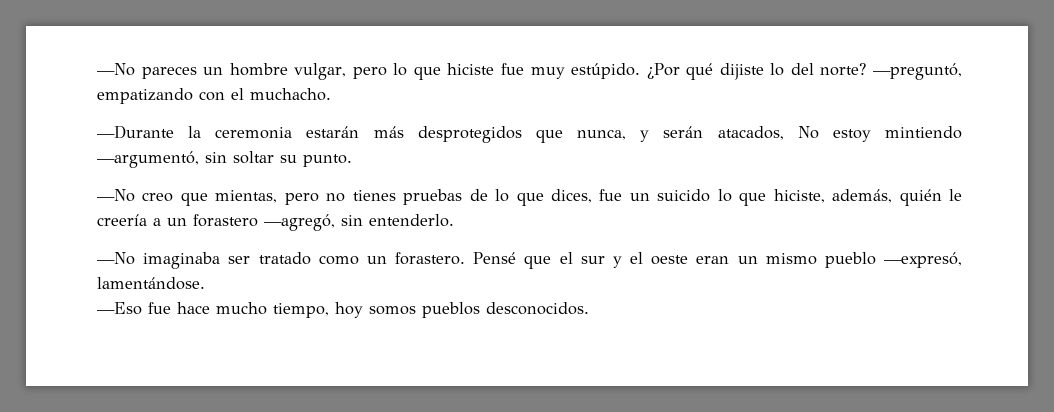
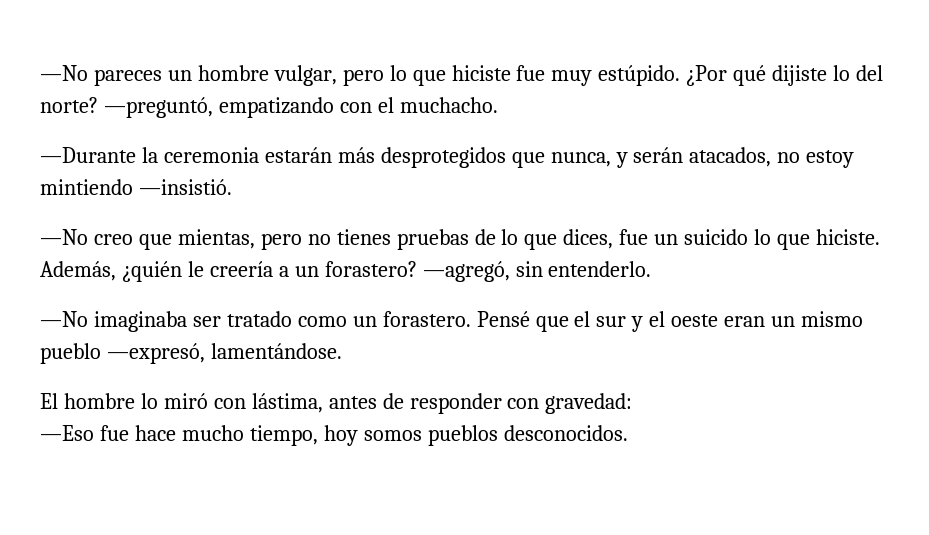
- —Durante la ceremonia estarán más desprotegidos que nunca, y serán atacados, No estoy mintiendo —argumentó, sin soltar su punto.
+ —Durante la ceremonia estarán más desprotegidos que nunca, y serán atacados, no estoy mintiendo —insistió.
- —No creo que mientas, pero no tienes pruebas de lo que dices, fue un suicido lo que hiciste, además, quién le creería a un forastero —agregó, sin entenderlo.
+ —No creo que mientas, pero no tienes pruebas de lo que dices, fue un suicido lo que hiciste. Además, ¿quién le creería a un forastero? —agregó, sin entenderlo.
+ El hombre lo miró con lástima, antes de responder con gravedad:

